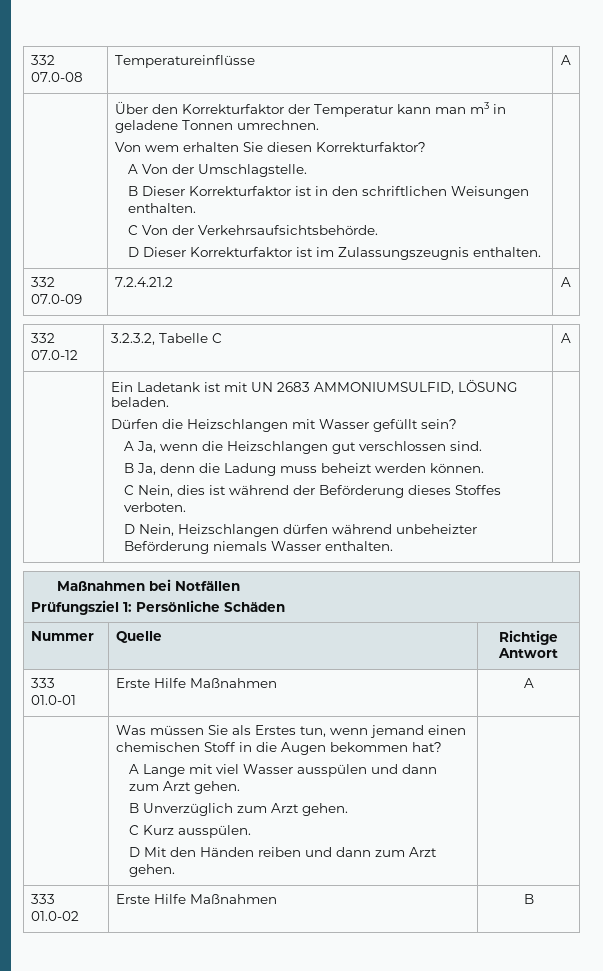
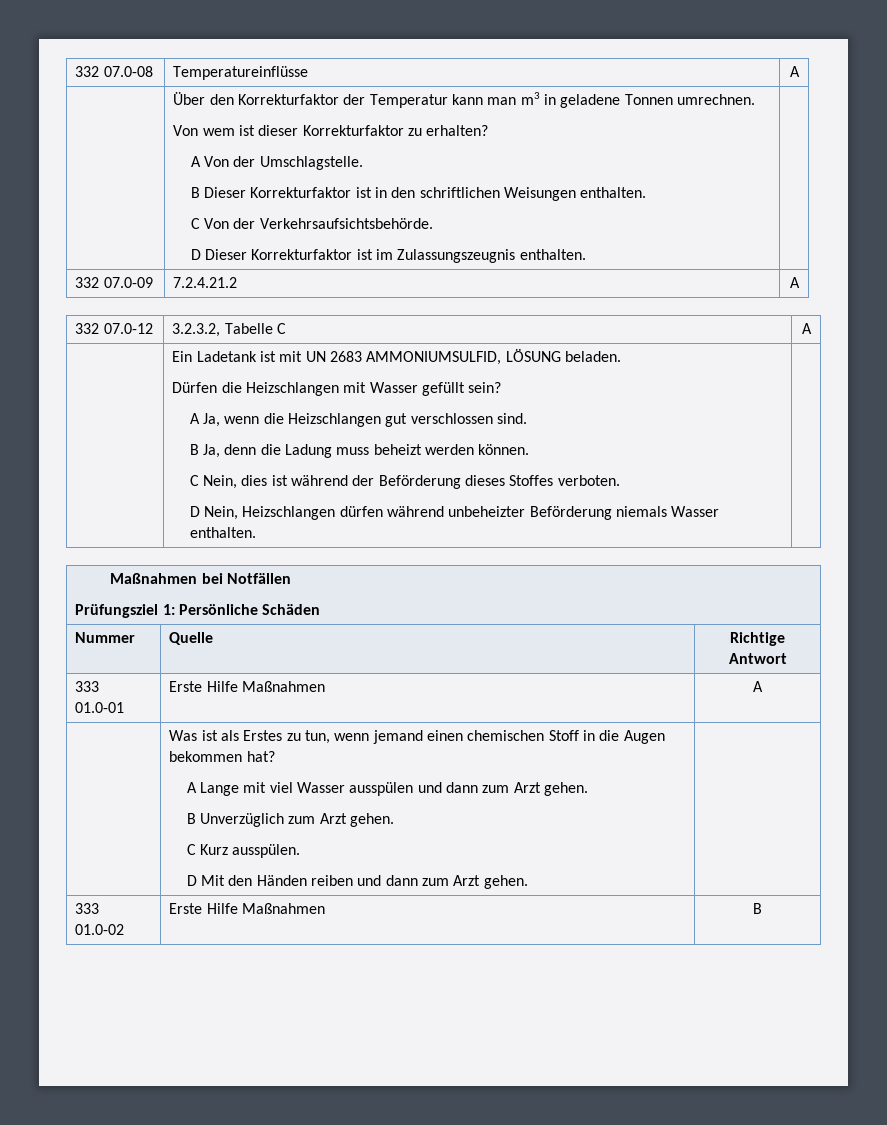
- Von wem erhalten Sie diesen Korrekturfaktor?
+ Von wem ist dieser Korrekturfaktor zu erhalten?
- Was müssen Sie als Erstes tun, wenn jemand einen chemischen Stoff in die Augen bekommen hat?
+ Was ist als Erstes zu tun, wenn jemand einen chemischen Stoff in die Augen bekommen hat?

